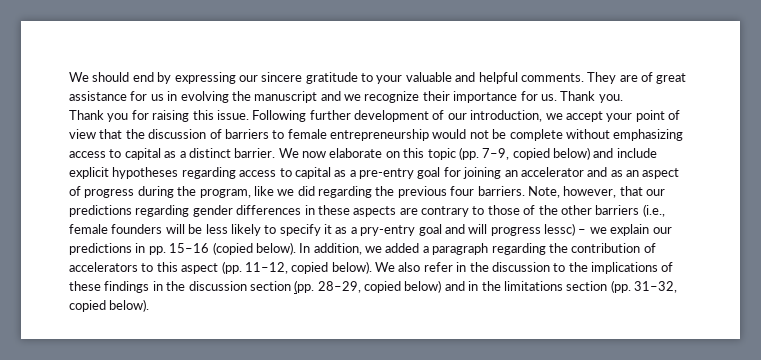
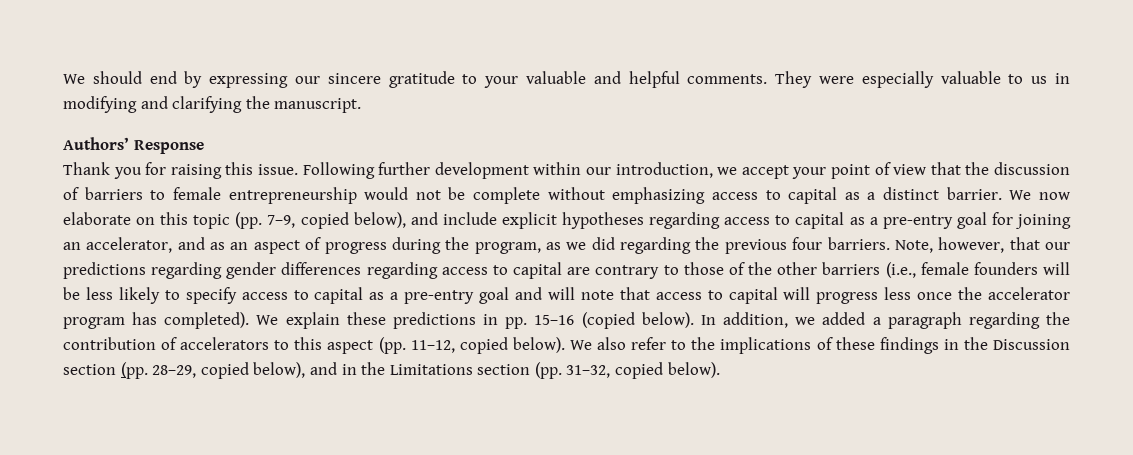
- They are of great assistance for us in evolving the manuscript and we recognize their importance for us. Thank you.
+ They were especially valuable to us in modifying and clarifying the manuscript.
+ Authors’ Response
- Following further development of our introduction, we accept your point of view that the discussion of barriers to female entrepreneurship would not be complete without emphasizing access to capital as a distinct barrier.
+ Following further development within our introduction, we accept your point of view that the discussion of barriers to female entrepreneurship would not be complete without emphasizing access to capital as a distinct barrier.
- We now elaborate on this topic (pp. 7–9, copied below) and include explicit hypotheses regarding access to capital as a pre-entry goal for joining an accelerator and as an aspect of progress during the program, like we did regarding the previous four barriers.
+ We now elaborate on this topic (pp. 7–9, copied below), and include explicit hypotheses regarding access to capital as a pre-entry goal for joining an accelerator, and as an aspect of progress during the program, as we did regarding the previous four barriers.
- Note, however, that our predictions regarding gender differences in these aspects are contrary to those of the other barriers (i.e., female founders will be less likely to specify it as a pry-entry goal and will progress lessc) – we explain our predictions in pp. 15–16 (copied below).
+ Note, however, that our predictions regarding gender differences regarding access to capital are contrary to those of the other barriers (i.e., female founders will be less likely to specify access to capital as a pre-entry goal and will note that access to capital will progress less once the accelerator program has completed). We explain these predictions in pp. 15–16 (copied below).
- We also refer in the discussion to the implications of these findings in the discussion section (pp. 28–29, copied below) and in the limitations section (pp. 31–32, copied below).
+ We also refer to the implications of these findings in the Discussion section (pp. 28–29, copied below), and in the Limitations section (pp. 31–32, copied below).

